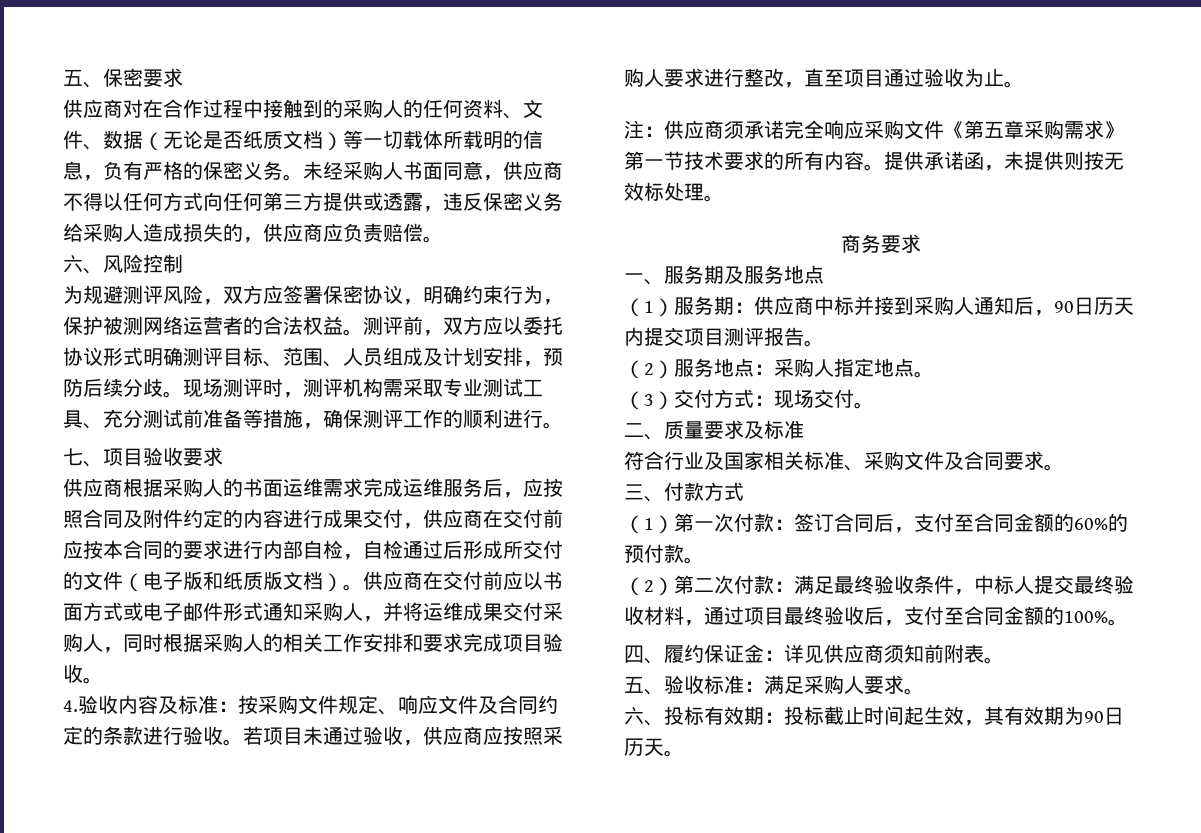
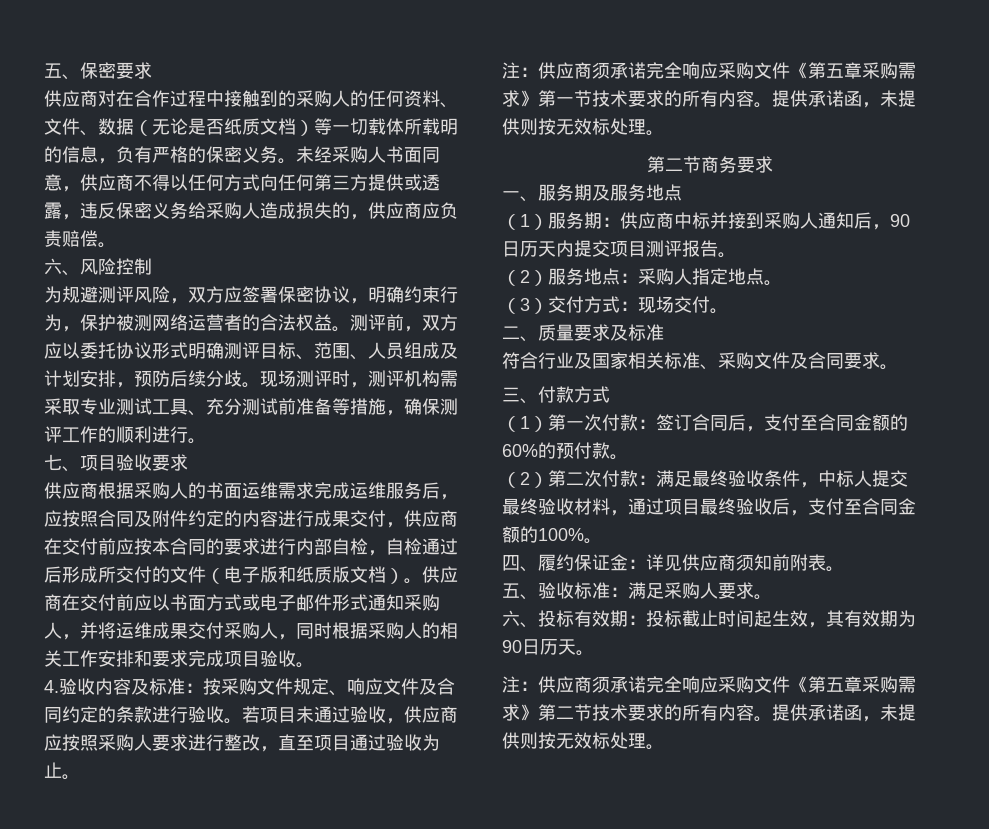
- 商务要求
+ 第二节商务要求
+ 注：供应商须承诺完全响应采购文件《第五章采购需求》第二节技术要求的所有内容。提供承诺函，未提供则按无效标处理。

